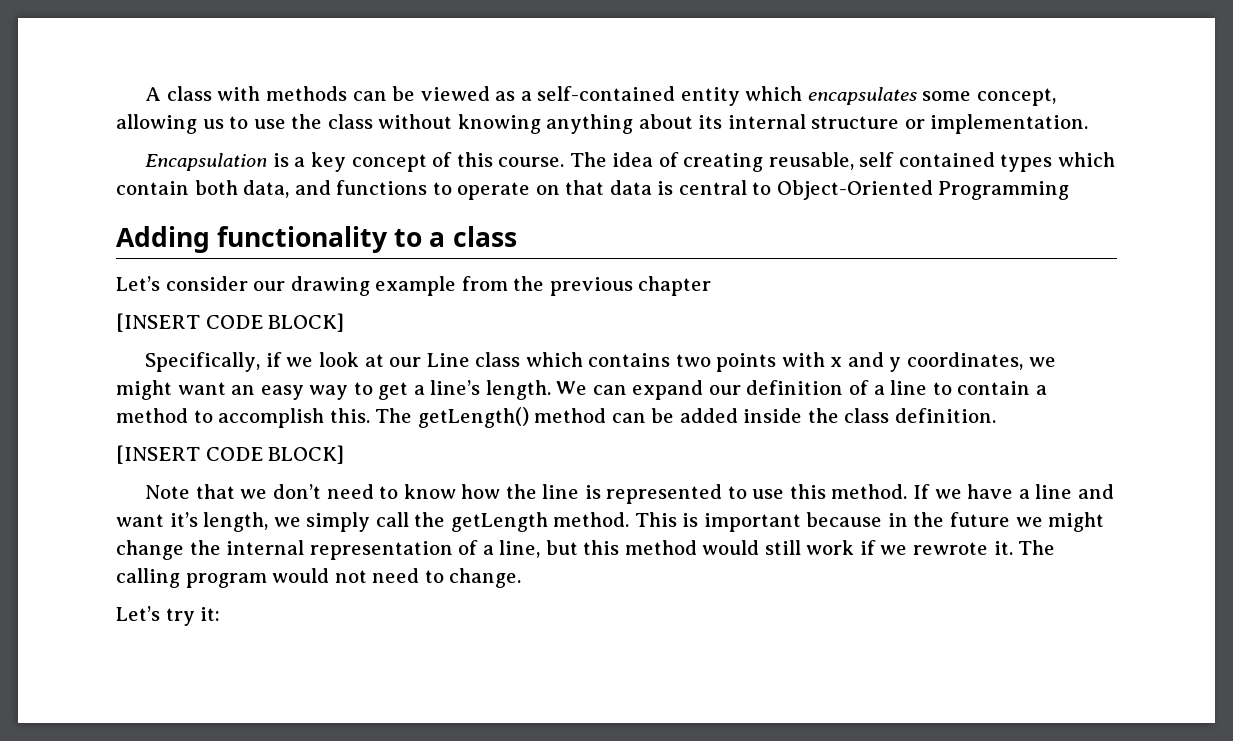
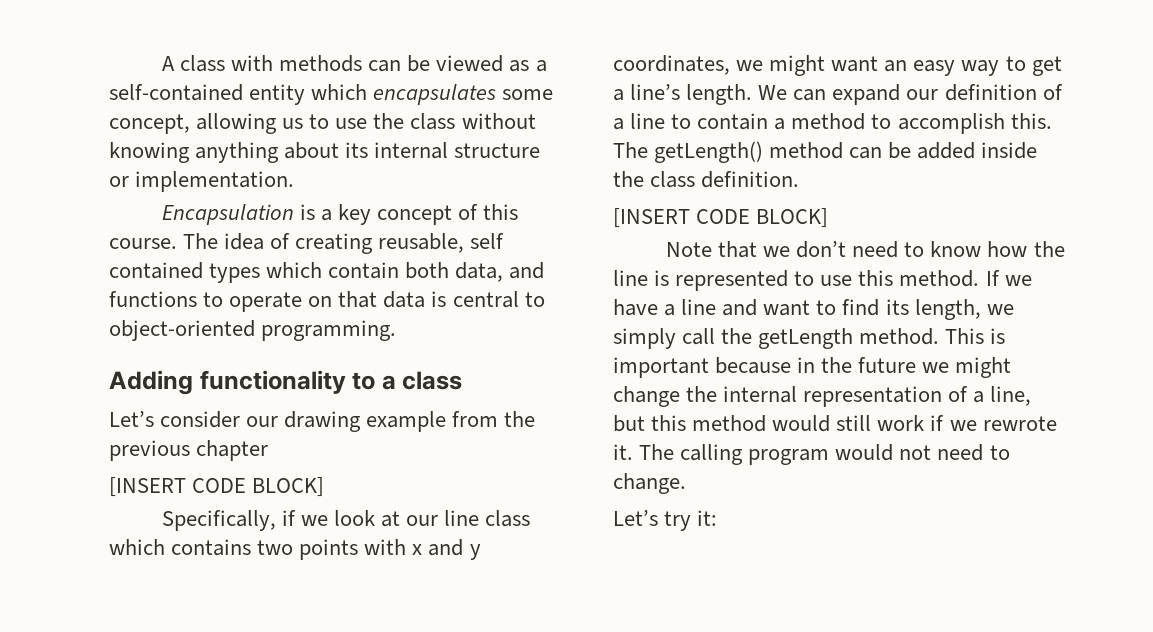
- The idea of creating reusable, self contained types which contain both data, and functions to operate on that data is central to Object-Oriented Programming
+ The idea of creating reusable, self contained types which contain both data, and functions to operate on that data is central to object-oriented programming.
- Specifically, if we look at our Line class which contains two points with x and y coordinates, we might want an easy way to get a line’s length.
+ Specifically, if we look at our line class which contains two points with x and y coordinates, we might want an easy way to get a line’s length.
- If we have a line and want it’s length, we simply call the getLength method.
+ If we have a line and want to find its length, we simply call the getLength method.

